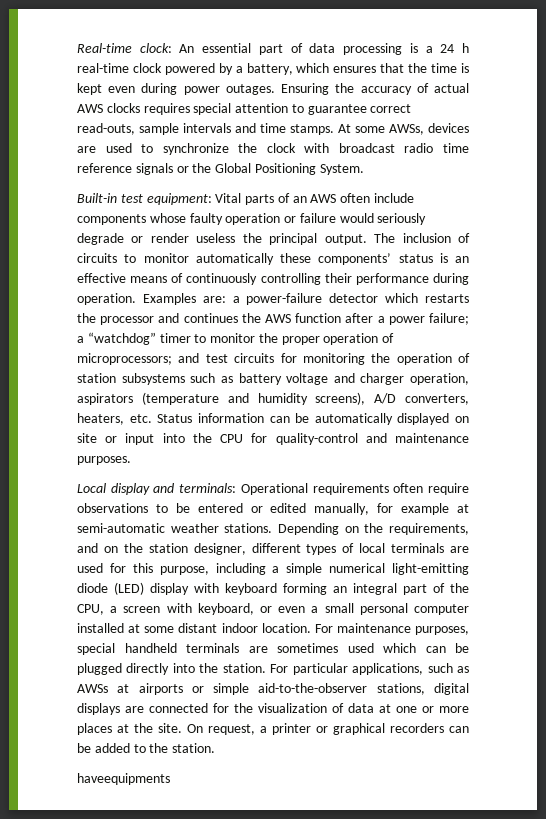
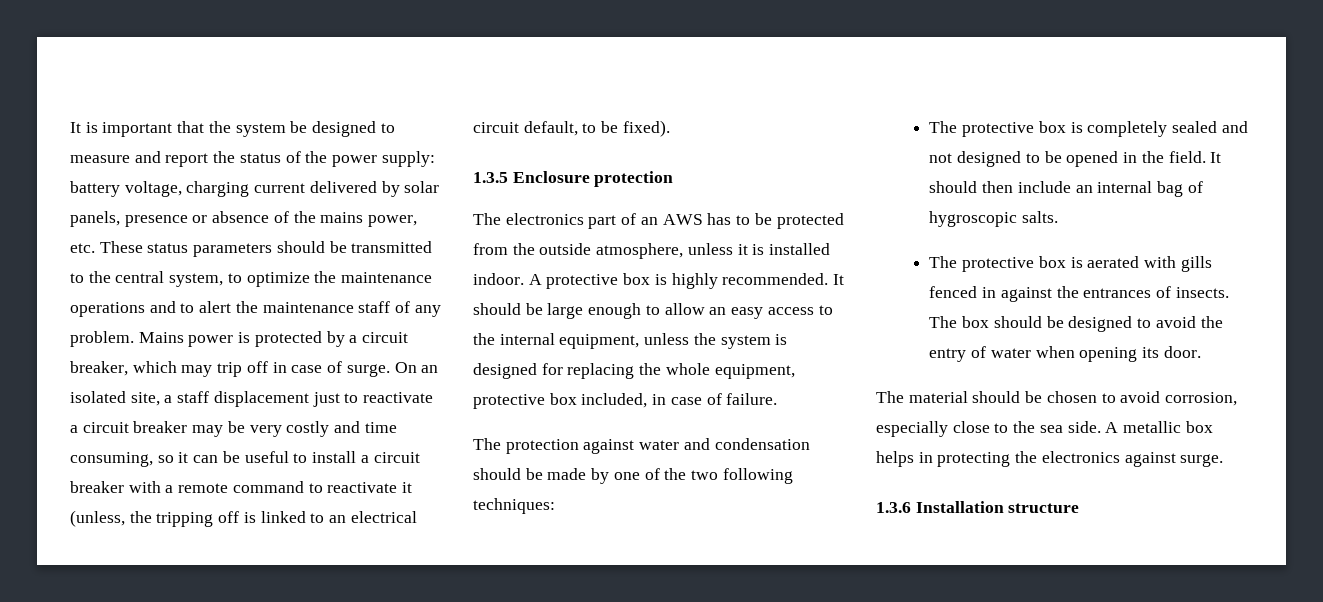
- Real-time clock: An essential part of data processing is a 24 h real-time clock powered by a battery, which ensures that the time is kept even during power outages. Ensuring the accuracy of actual AWS clocks requires special attention to guarantee correct read-outs, sample intervals and time stamps. At some AWSs, devices are used to synchronize the clock with broadcast radio time reference signals or the Global Positioning System.
- Built-in test equipment: Vital parts of an AWS often include components whose faulty operation or failure would seriously degrade or render useless the principal output. The inclusion of circuits to monitor automatically these components’ status is an effective means of continuously controlling their performance during operation. Examples are: a power-failure detector which restarts the processor and continues the AWS function after a power failure; a “watchdog” timer to monitor the proper operation of microprocessors; and test circuits for monitoring the operation of station subsystems such as battery voltage and charger operation, aspirators (temperature and humidity screens), A/D converters, heaters, etc. Status information can be automatically displayed on site or input into the CPU for quality-control and maintenance purposes.
- Local display and terminals: Operational requirements often require observations to be entered or edited manually, for example at semi-automatic weather stations. Depending on the requirements, and on the station designer, different types of local terminals are used for this purpose, including a simple numerical light-emitting diode (LED) display with keyboard forming an integral part of the CPU, a screen with keyboard, or even a small personal computer installed at some distant indoor location. For maintenance purposes, special handheld terminals are sometimes used which can be plugged directly into the station. For particular applications, such as AWSs at airports or simple aid-to-the-observer stations, digital displays are connected for the visualization of data at one or more places at the site. On request, a printer or graphical recorders can be added to the station.
- haveequipments
+ It is important that the system be designed to measure and report the status of the power supply: battery voltage, charging current delivered by solar panels, presence or absence of the mains power, etc. These status parameters should be transmitted to the central system, to optimize the maintenance operations and to alert the maintenance staff of any problem. Mains power is protected by a circuit breaker, which may trip off in case of surge. On an isolated site, a staff displacement just to reactivate a circuit breaker may be very costly and time consuming, so it can be useful to install a circuit breaker with a remote command to reactivate it (unless, the tripping off is linked to an electrical circuit default, to be fixed).
+ 1.3.5 Enclosure protection
+ The electronics part of an AWS has to be protected from the outside atmosphere, unless it is installed indoor. A protective box is highly recommended. It should be large enough to allow an easy access to the internal equipment, unless the system is designed for replacing the whole equipment, protective box included, in case of failure.
+ The protection against water and condensation should be made by one of the two following techniques:
+ The protective box is completely sealed and not designed to be opened in the field. It should then include an internal bag of hygroscopic salts.
+ The protective box is aerated with gills fenced in against the entrances of insects. The box should be designed to avoid the entry of water when opening its door.
+ The material should be chosen to avoid corrosion, especially close to the sea side. A metallic box helps in protecting the electronics against surge.
+ 1.3.6 Installation structure

